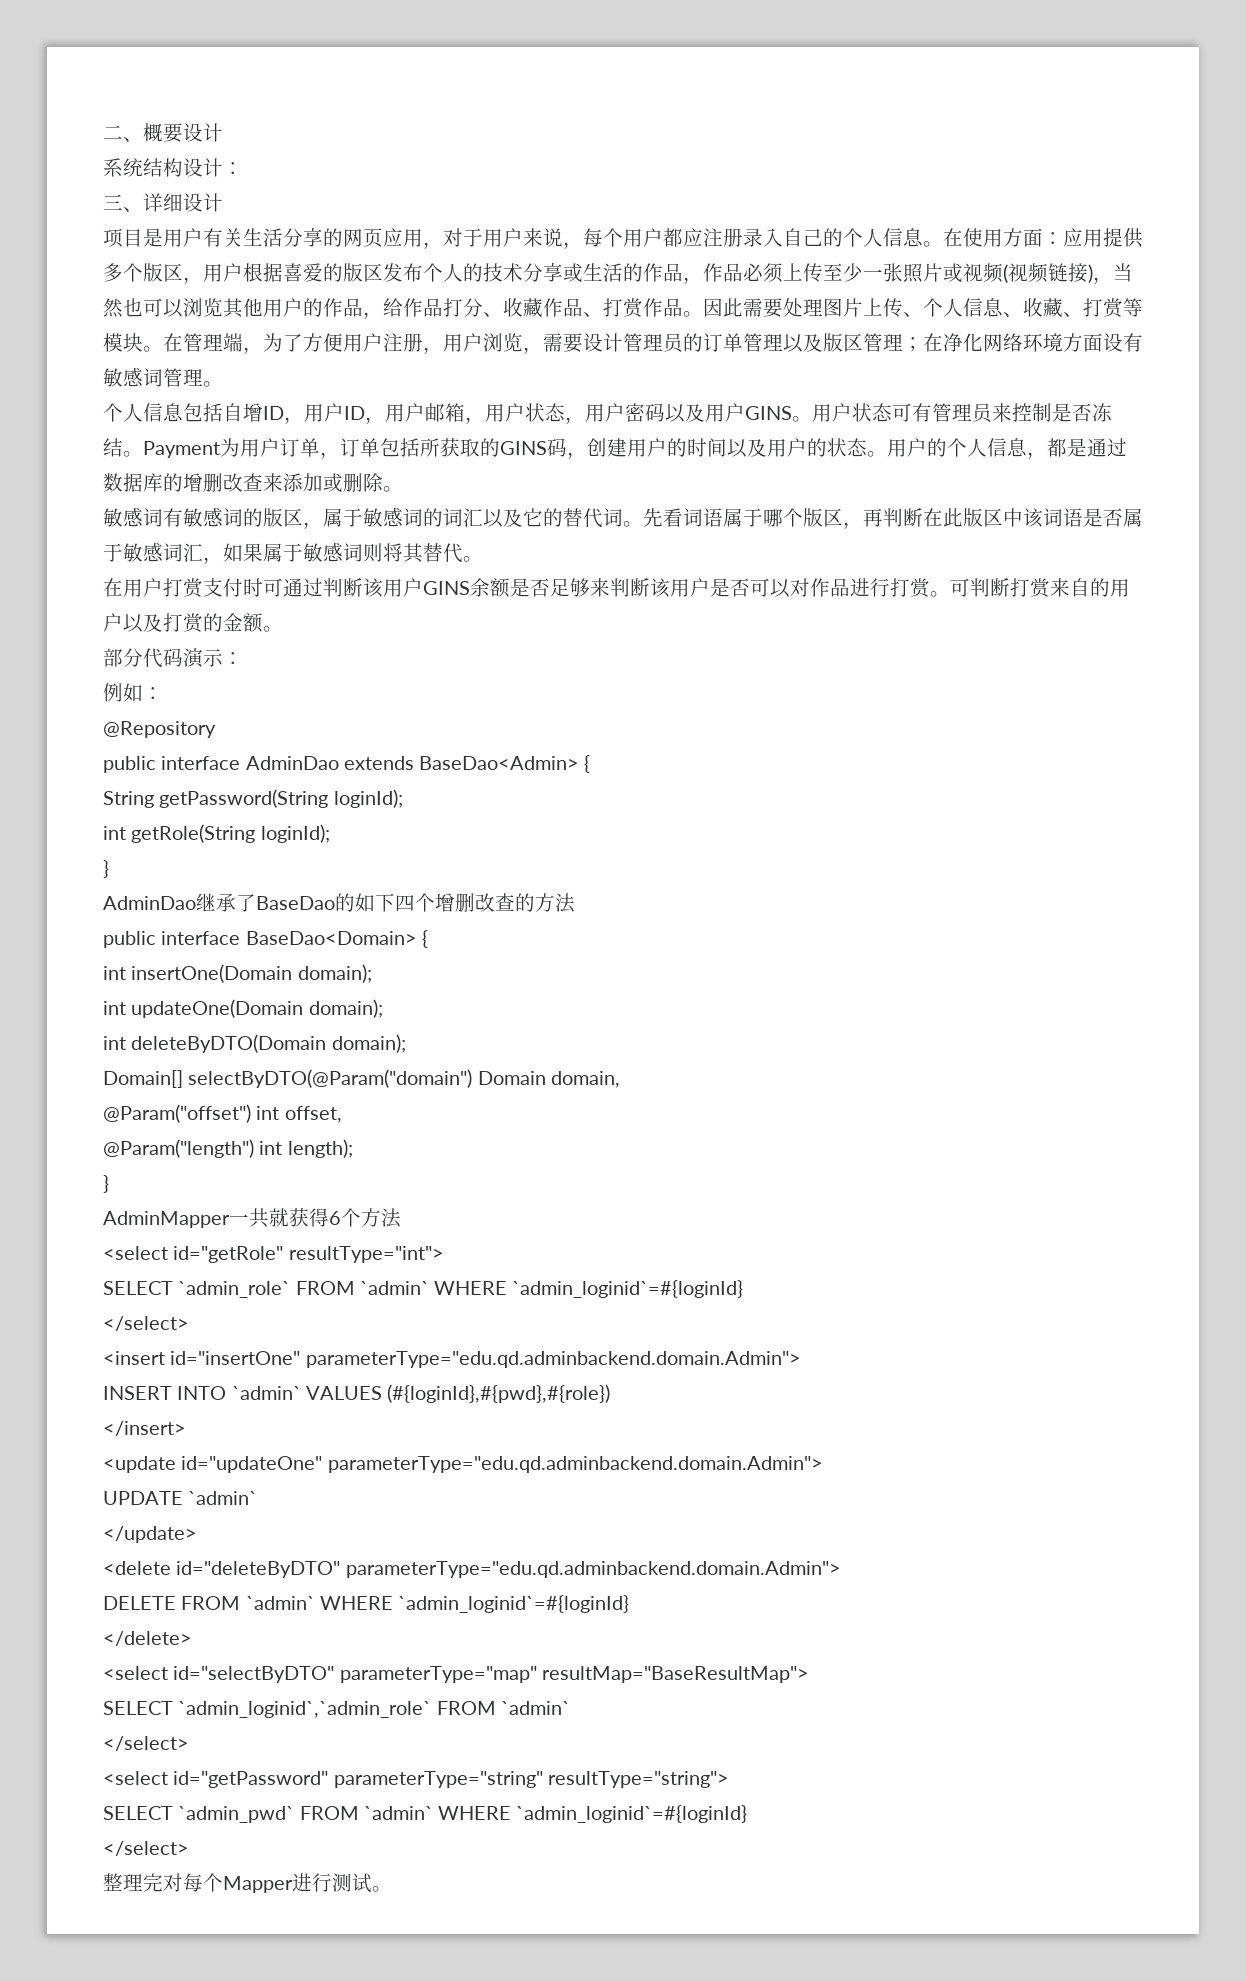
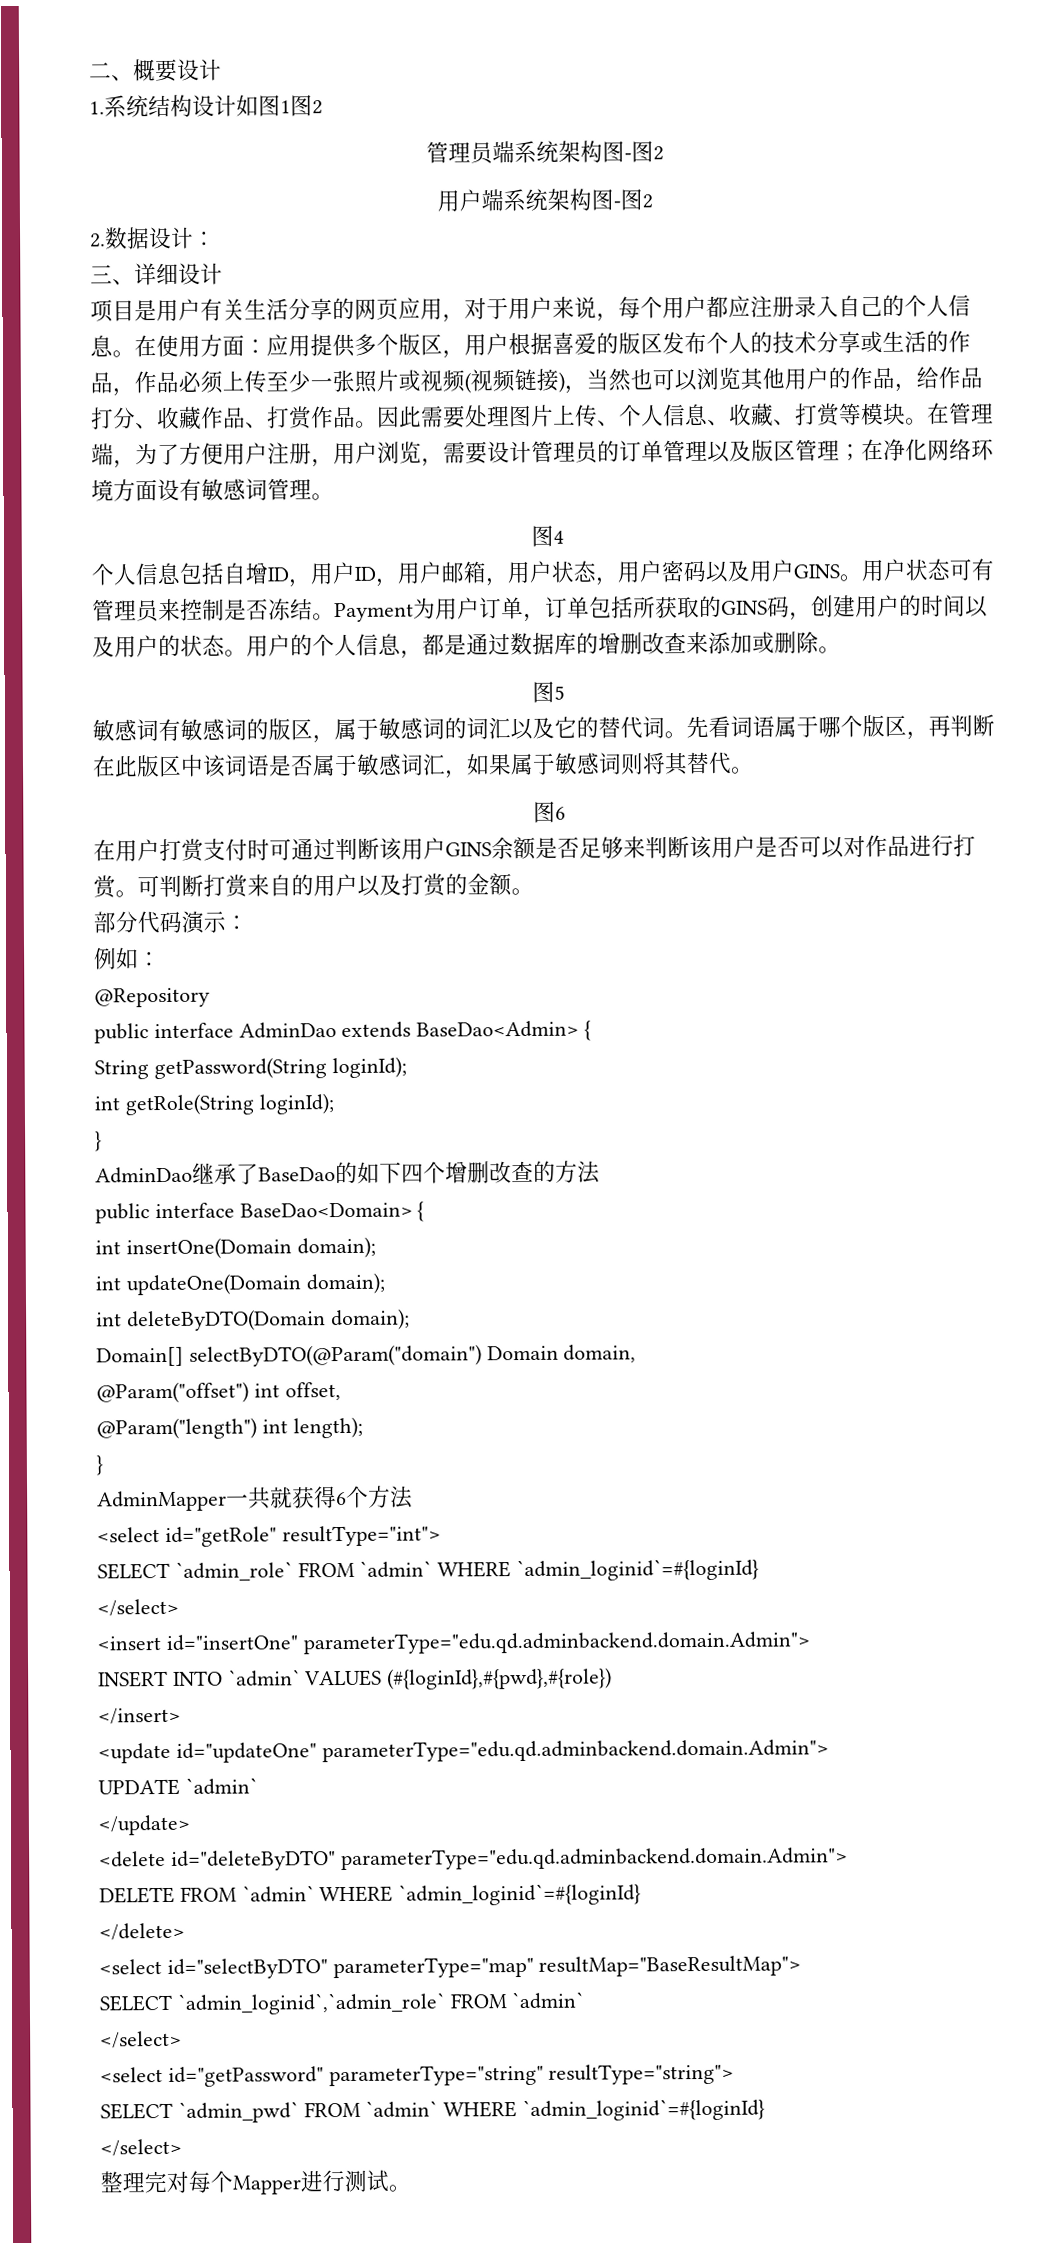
- 系统结构设计：
+ 1.系统结构设计如图1图2
+ 管理员端系统架构图-图2
+ 用户端系统架构图-图2
+ 2.数据设计：
+ 图4
+ 图5
+ 图6

